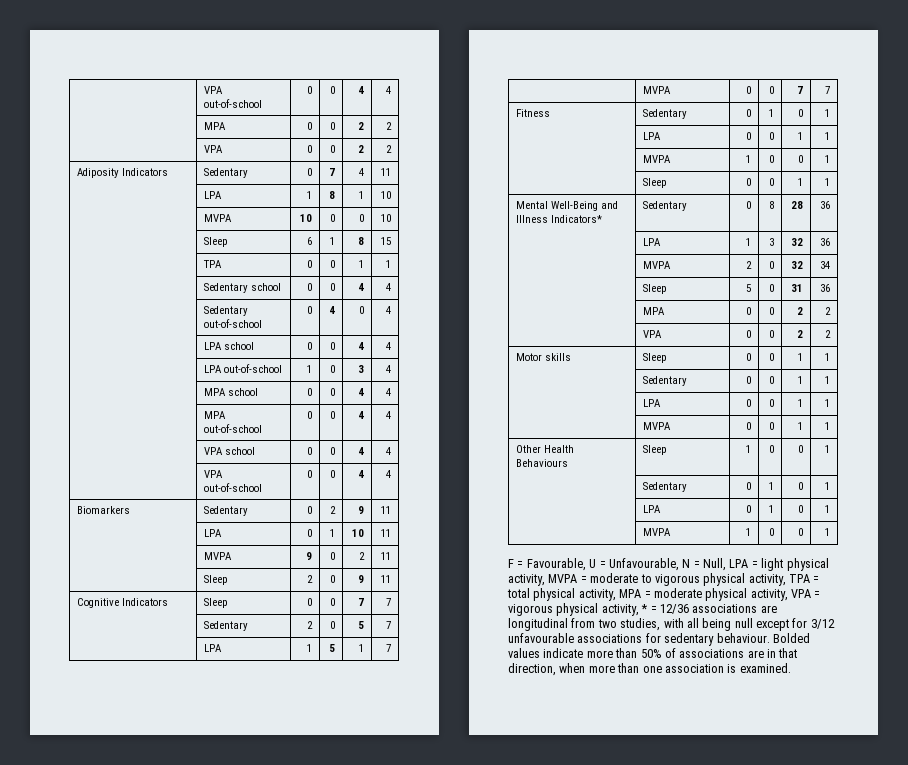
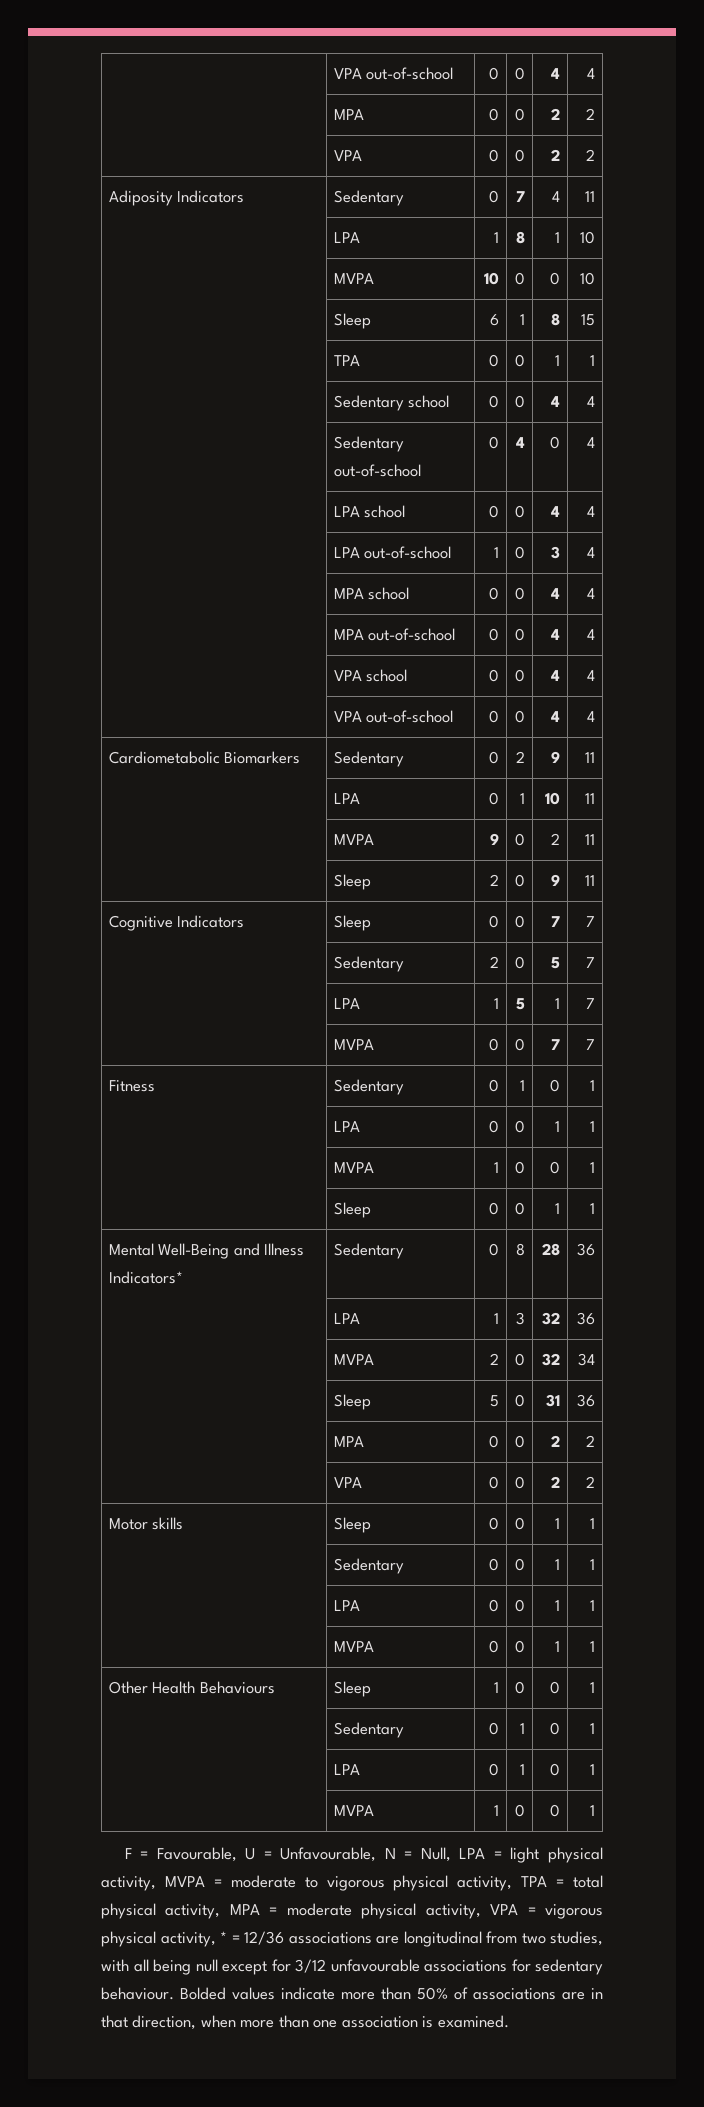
- Biomarkers | Sedentary | 0 | 2 | 9 | 11
+ Cardiometabolic Biomarkers | Sedentary | 0 | 2 | 9 | 11

